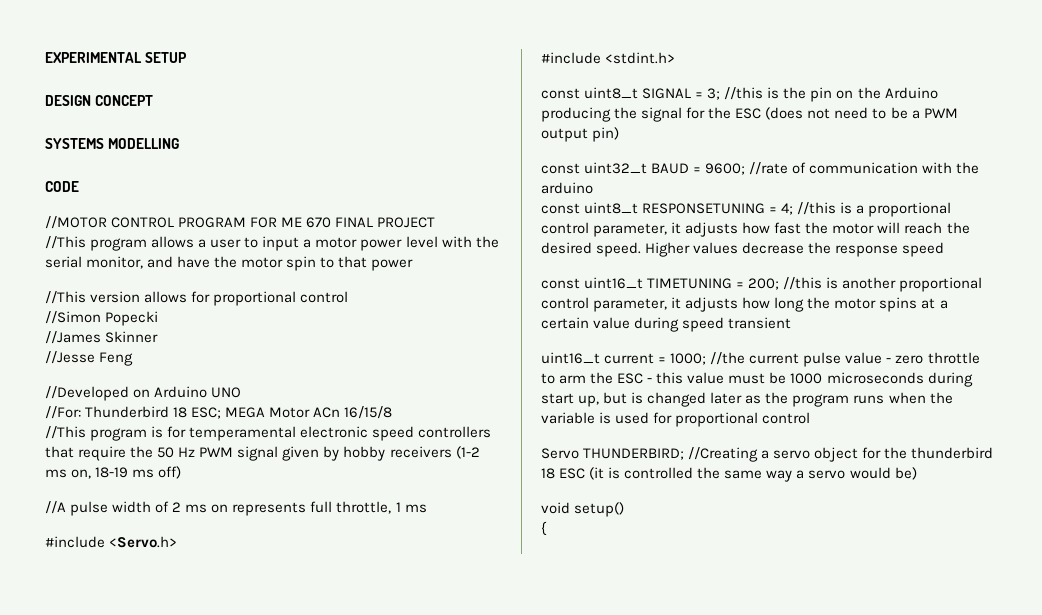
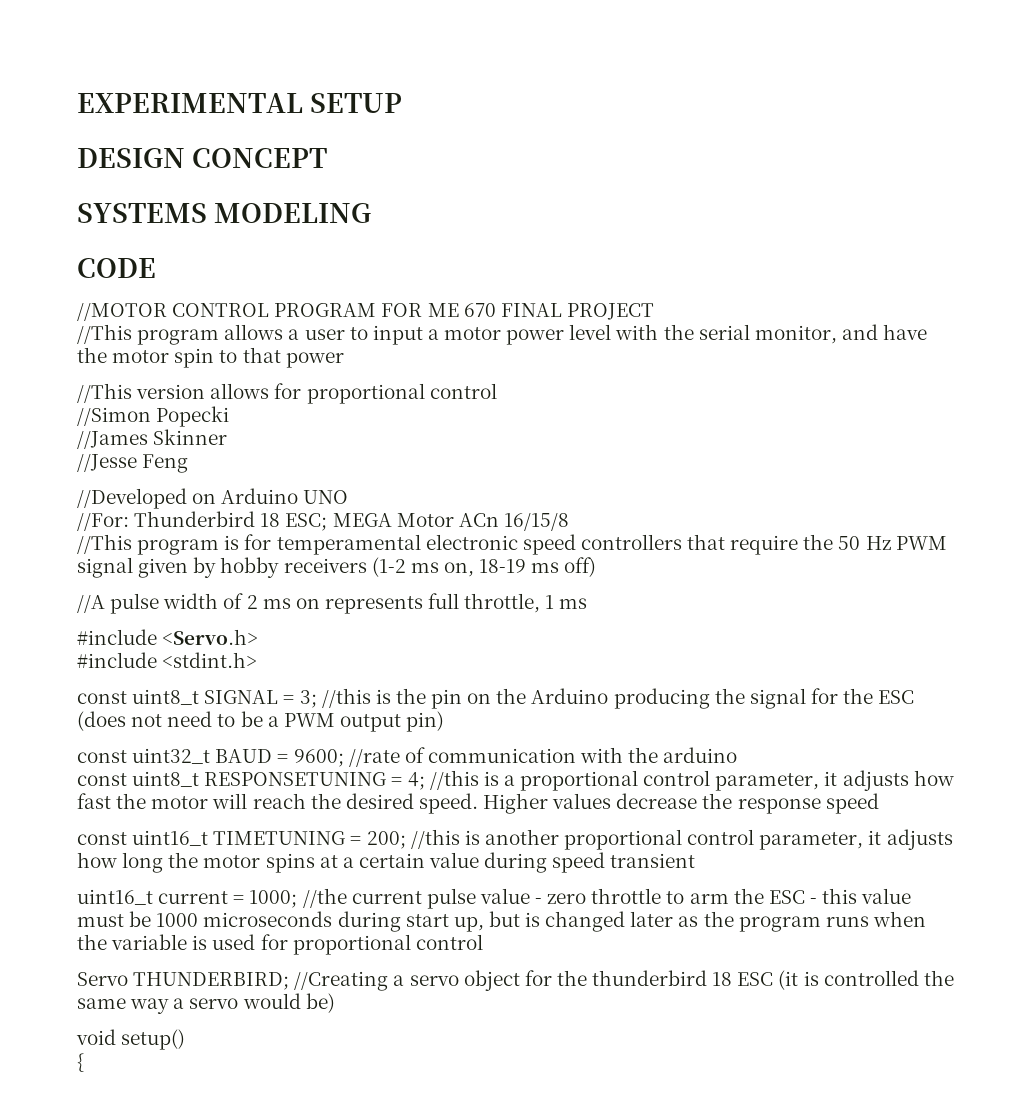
- SYSTEMS MODELLING
+ SYSTEMS MODELING

